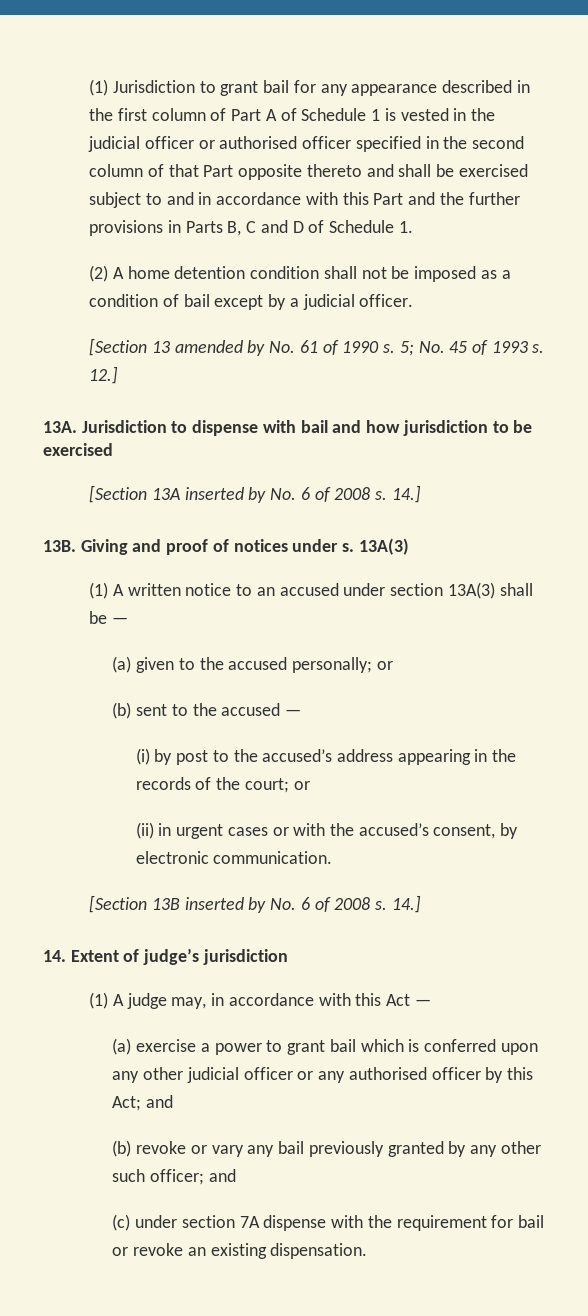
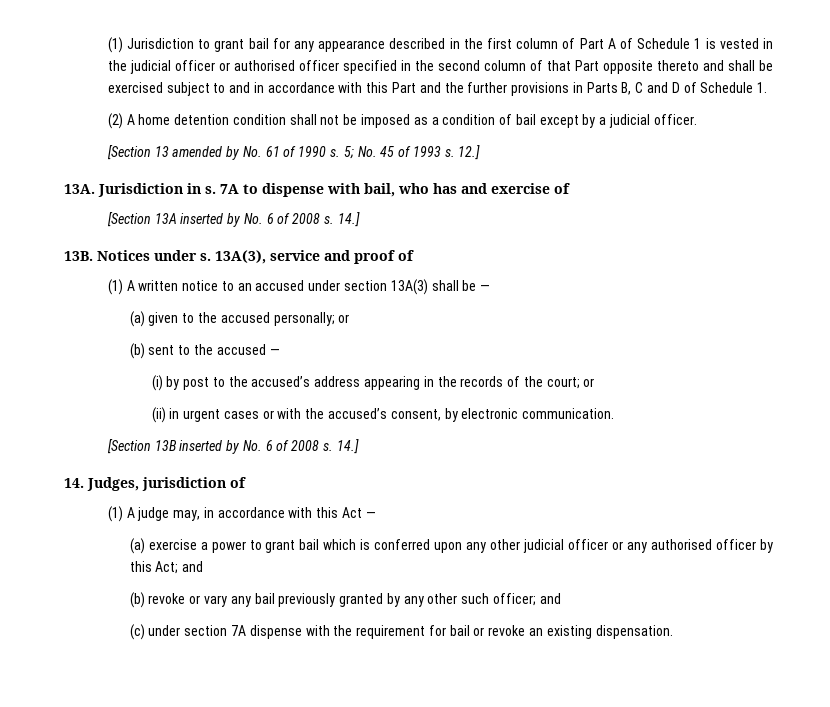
- Jurisdiction to dispense with bail and how jurisdiction to be exercised
+ Jurisdiction in s. 7A to dispense with bail, who has and exercise of
- Giving and proof of notices under s. 13A(3)
+ Notices under s. 13A(3), service and proof of
- 14. Extent of judge’s jurisdiction
+ 14. Judges, jurisdiction of

